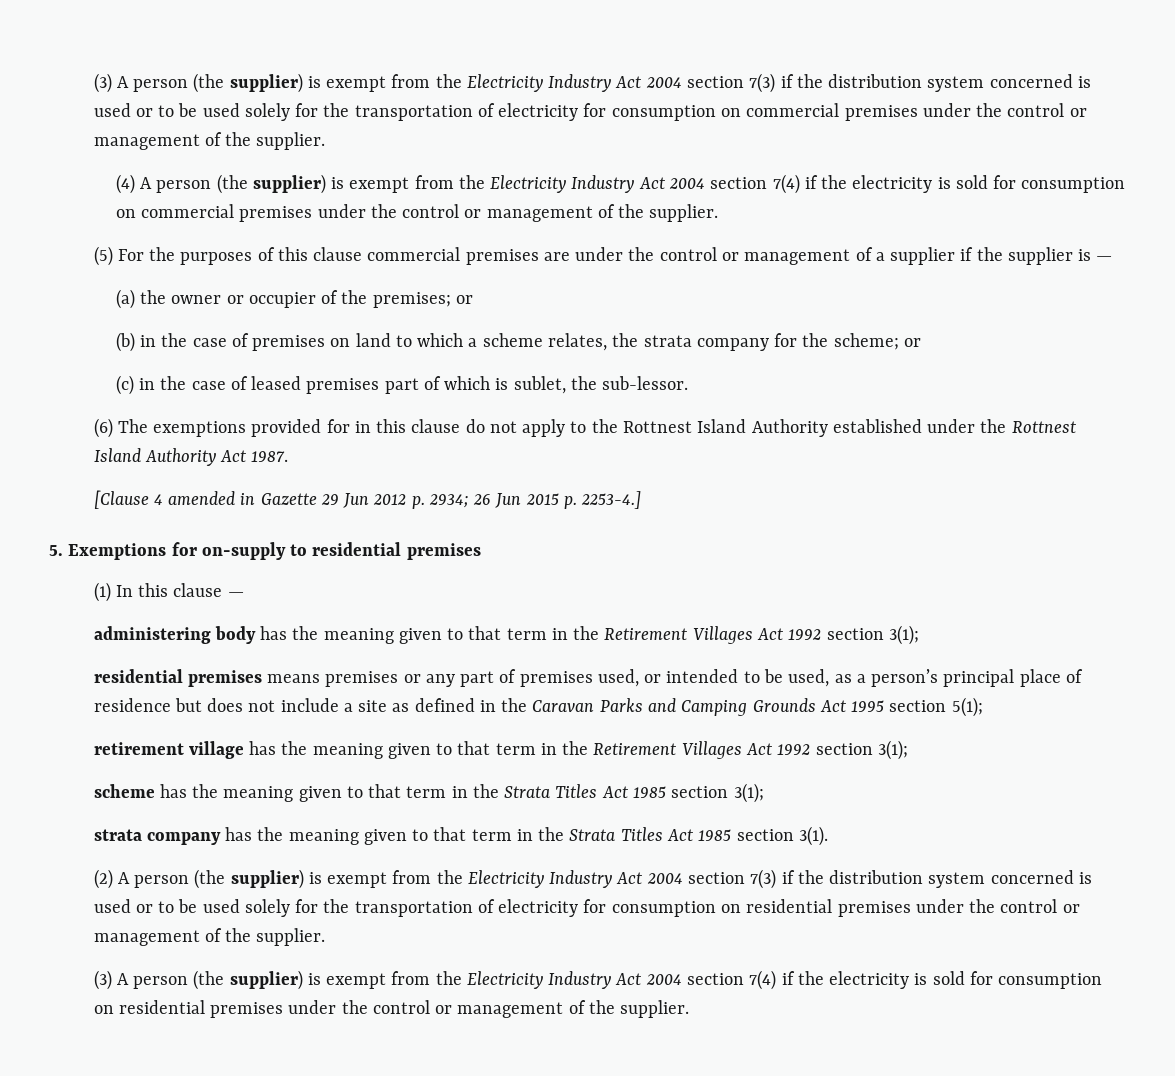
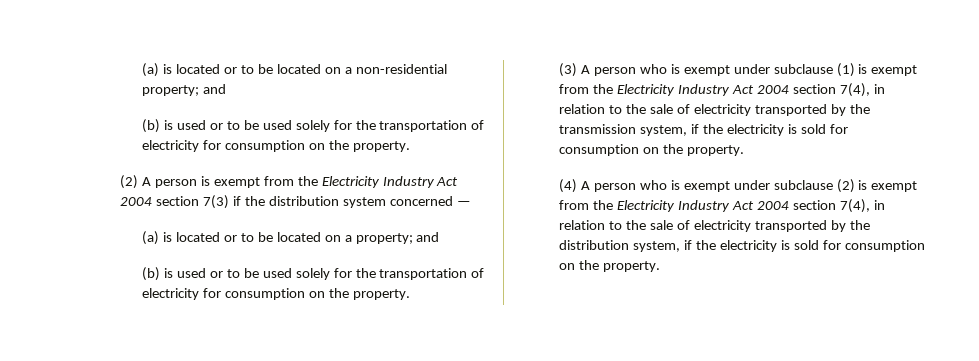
- (3) A person (the supplier) is exempt from the Electricity Industry Act 2004 section 7(3) if the distribution system concerned is used or to be used solely for the transportation of electricity for consumption on commercial premises under the control or management of the supplier.
- (4) A person (the supplier) is exempt from the Electricity Industry Act 2004 section 7(4) if the electricity is sold for consumption on commercial premises under the control or management of the supplier.
- (5) For the purposes of this clause commercial premises are under the control or management of a supplier if the supplier is —
- (a) the owner or occupier of the premises; or
- (b) in the case of premises on land to which a scheme relates, the strata company for the scheme; or
- (c) in the case of leased premises part of which is sublet, the sub-lessor.
- (6) The exemptions provided for in this clause do not apply to the Rottnest Island Authority established under the Rottnest Island Authority Act 1987.
- [Clause 4 amended in Gazette 29 Jun 2012 p. 2934; 26 Jun 2015 p. 2253-4.]
- 5. Exemptions for on-supply to residential premises
- (1) In this clause —
- administering body has the meaning given to that term in the Retirement Villages Act 1992 section 3(1);
- residential premises means premises or any part of premises used, or intended to be used, as a person’s principal place of residence but does not include a site as defined in the Caravan Parks and Camping Grounds Act 1995 section 5(1);
- retirement village has the meaning given to that term in the Retirement Villages Act 1992 section 3(1);
- scheme has the meaning given to that term in the Strata Titles Act 1985 section 3(1);
- strata company has the meaning given to that term in the Strata Titles Act 1985 section 3(1).
- (2) A person (the supplier) is exempt from the Electricity Industry Act 2004 section 7(3) if the distribution system concerned is used or to be used solely for the transportation of electricity for consumption on residential premises under the control or management of the supplier.
- (3) A person (the supplier) is exempt from the Electricity Industry Act 2004 section 7(4) if the electricity is sold for consumption on residential premises under the control or management of the supplier.
+ (a) is located or to be located on a non-residential property; and
+ (b) is used or to be used solely for the transportation of electricity for consumption on the property.
+ (2) A person is exempt from the Electricity Industry Act 2004 section 7(3) if the distribution system concerned —
+ (a) is located or to be located on a property; and
+ (b) is used or to be used solely for the transportation of electricity for consumption on the property.
+ (3) A person who is exempt under subclause (1) is exempt from the Electricity Industry Act 2004 section 7(4), in relation to the sale of electricity transported by the transmission system, if the electricity is sold for consumption on the property.
+ (4) A person who is exempt under subclause (2) is exempt from the Electricity Industry Act 2004 section 7(4), in relation to the sale of electricity transported by the distribution system, if the electricity is sold for consumption on the property.

